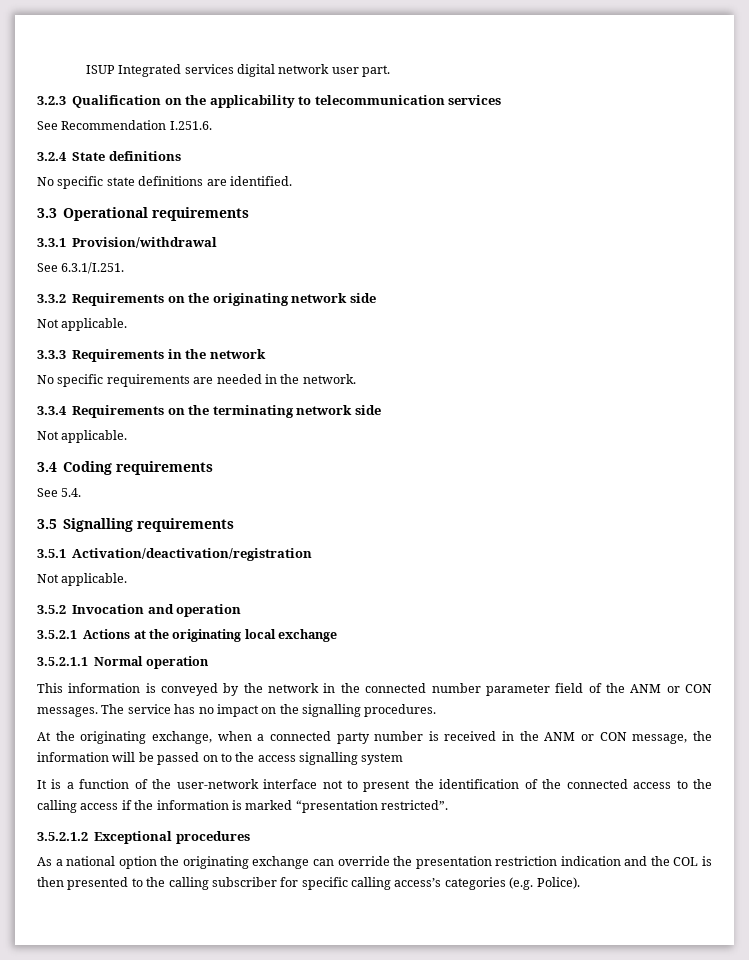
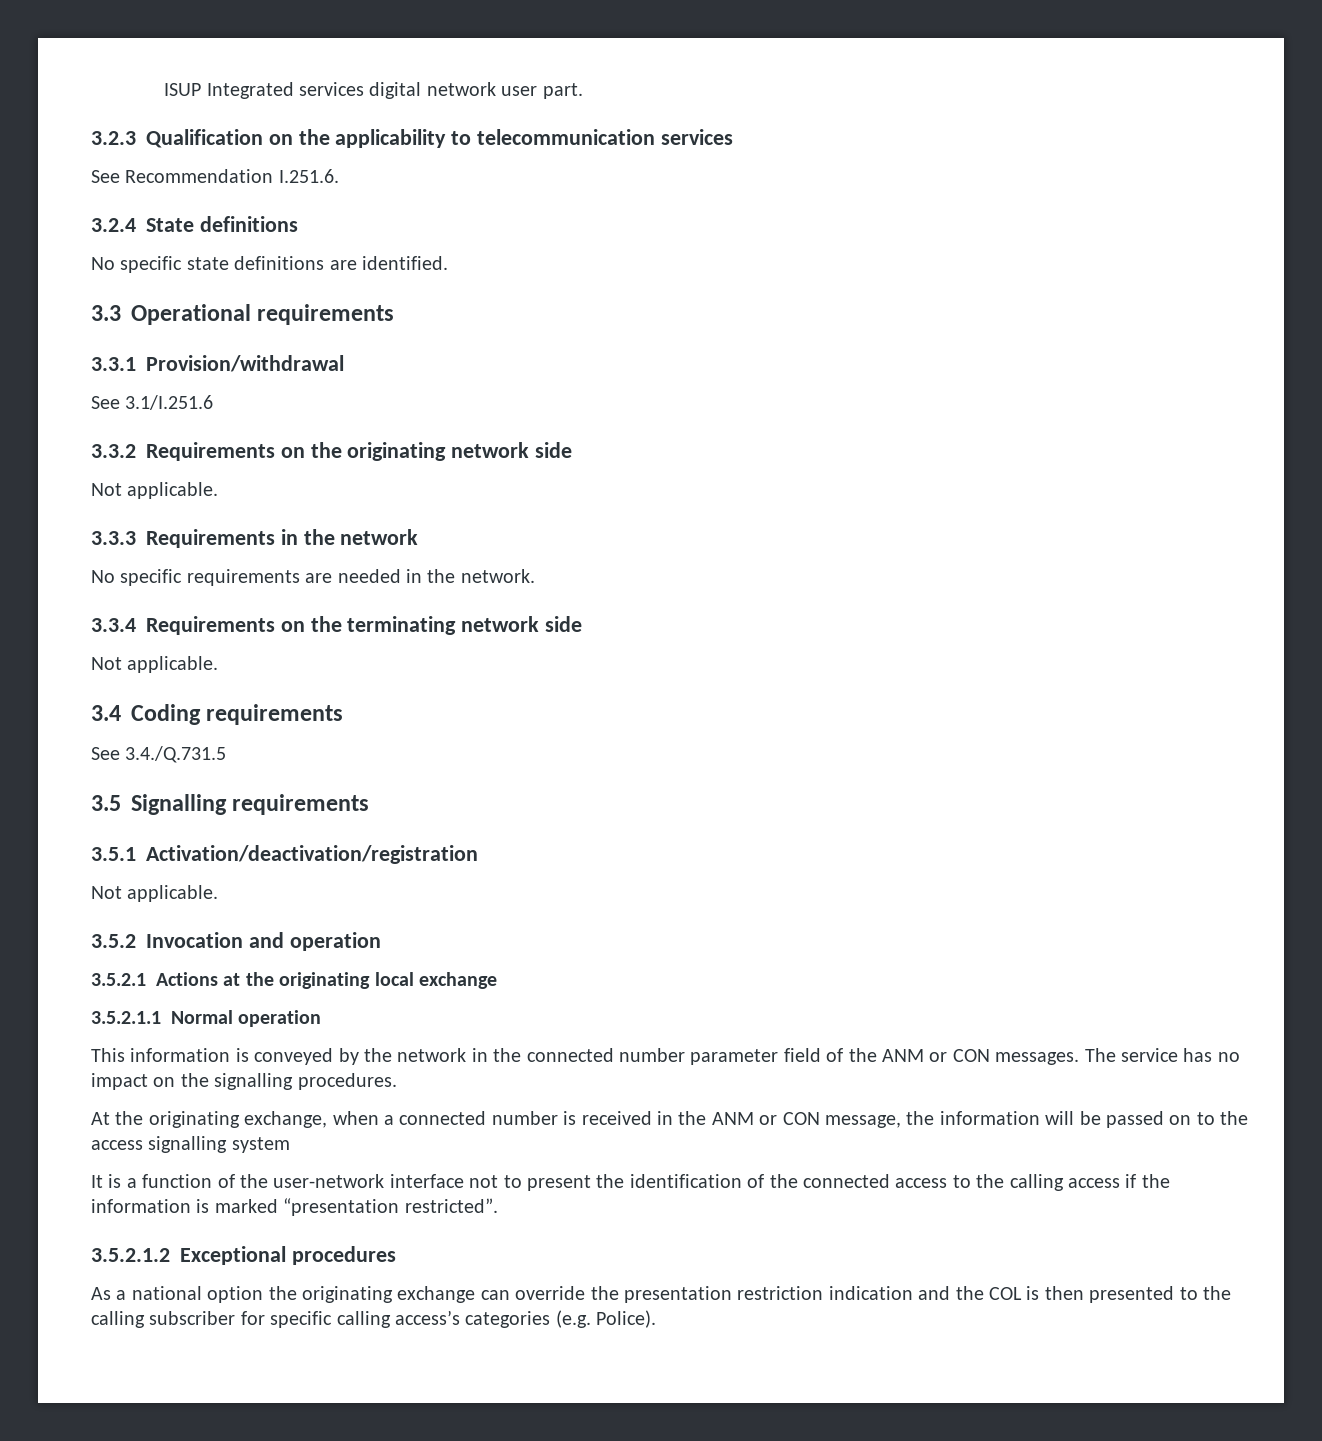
- See 6.3.1/I.251.
+ See 3.1/I.251.6
- See 5.4.
+ See 3.4./Q.731.5
- At the originating exchange, when a connected party number is received in the ANM or CON message, the information will be passed on to the access signalling system
+ At the originating exchange, when a connected number is received in the ANM or CON message, the information will be passed on to the access signalling system

